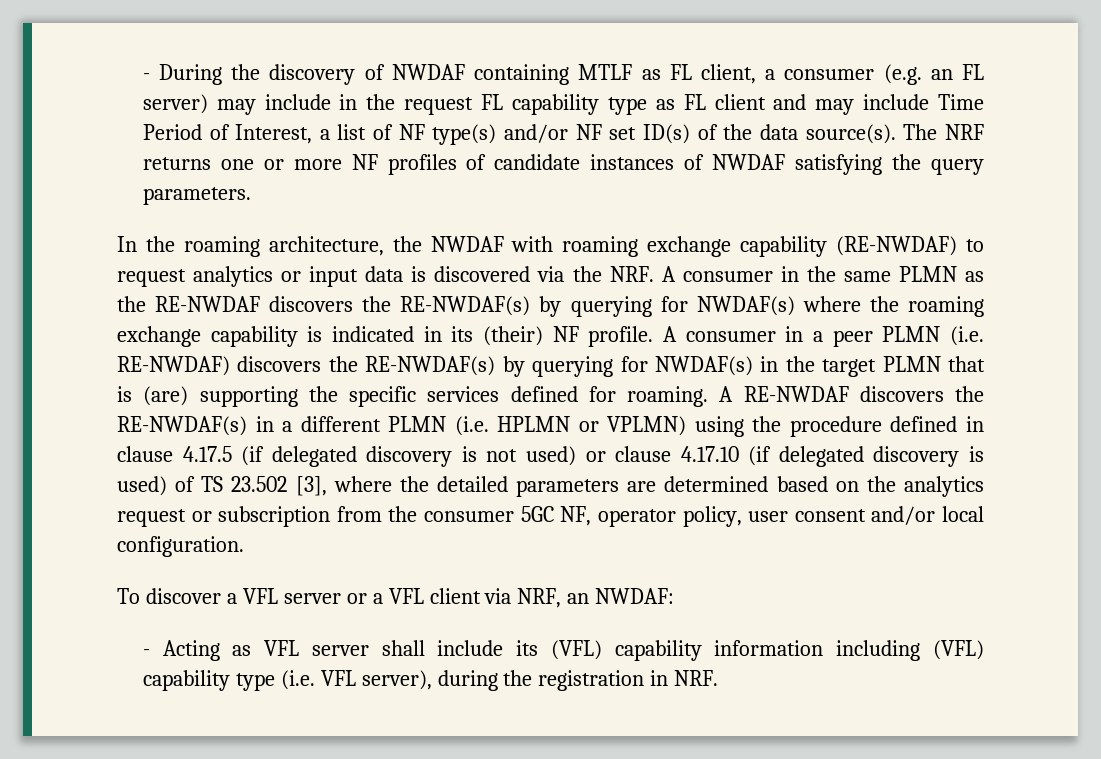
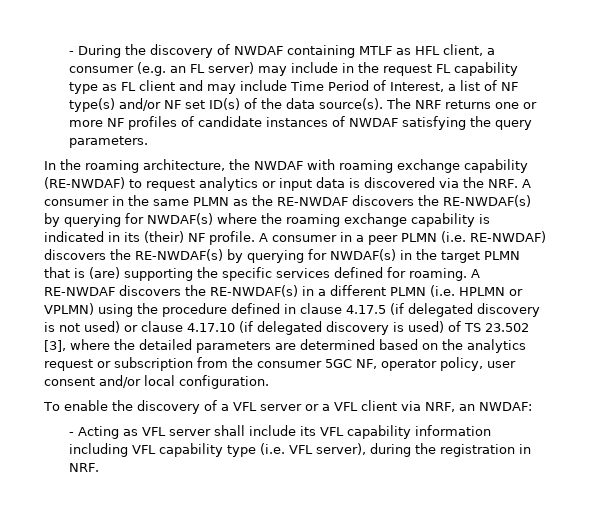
- - During the discovery of NWDAF containing MTLF as FL client, a consumer (e.g. an FL server) may include in the request FL capability type as FL client and may include Time Period of Interest, a list of NF type(s) and/or NF set ID(s) of the data source(s).
+ - During the discovery of NWDAF containing MTLF as HFL client, a consumer (e.g. an FL server) may include in the request FL capability type as FL client and may include Time Period of Interest, a list of NF type(s) and/or NF set ID(s) of the data source(s).
- To discover a VFL server or a VFL client via NRF, an NWDAF:
+ To enable the discovery of a VFL server or a VFL client via NRF, an NWDAF:
- - Acting as VFL server shall include its (VFL) capability information including (VFL) capability type (i.e. VFL server), during the registration in NRF.
+ - Acting as VFL server shall include its VFL capability information including VFL capability type (i.e. VFL server), during the registration in NRF.

